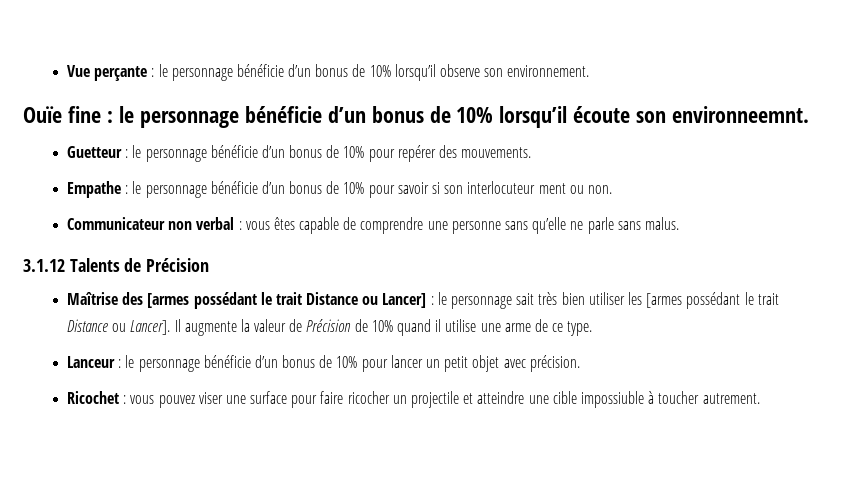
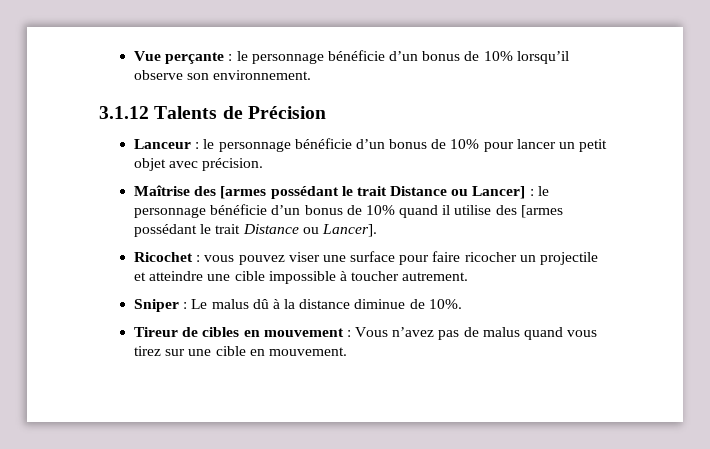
- Ouïe fine : le personnage bénéficie d’un bonus de 10% lorsqu’il écoute son environneemnt.
- Guetteur : le personnage bénéficie d’un bonus de 10% pour repérer des mouvements.
- Empathe : le personnage bénéficie d’un bonus de 10% pour savoir si son interlocuteur ment ou non.
- Communicateur non verbal : vous êtes capable de comprendre une personne sans qu’elle ne parle sans malus.
  3.1.12 Talents de Précision
- Maîtrise des [armes possédant le trait Distance ou Lancer] : le personnage sait très bien utiliser les [armes possédant le trait Distance ou Lancer]. Il augmente la valeur de Précision de 10% quand il utilise une arme de ce type.
+ Maîtrise des [armes possédant le trait Distance ou Lancer] : le personnage bénéficie d’un bonus de 10% quand il utilise des [armes possédant le trait Distance ou Lancer].
- Ricochet : vous pouvez viser une surface pour faire ricocher un projectile et atteindre une cible impossiuble à toucher autrement.
+ Ricochet : vous pouvez viser une surface pour faire ricocher un projectile et atteindre une cible impossible à toucher autrement.
+ Sniper : Le malus dû à la distance diminue de 10%.
+ Tireur de cibles en mouvement : Vous n’avez pas de malus quand vous tirez sur une cible en mouvement.

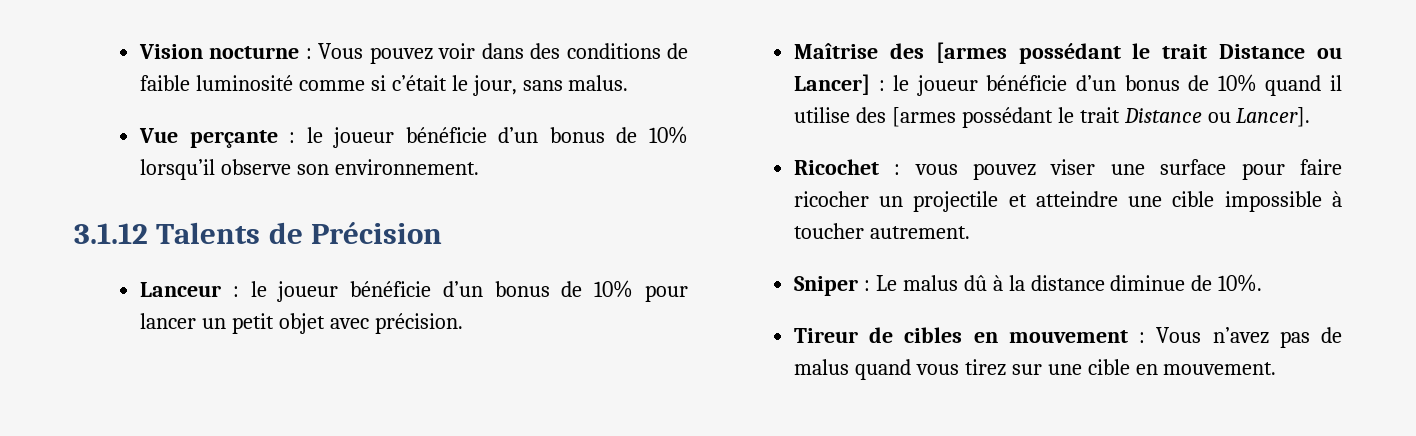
+ Vision nocturne : Vous pouvez voir dans des conditions de faible luminosité comme si c’était le jour, sans malus.
- Vue perçante : le personnage bénéficie d’un bonus de 10% lorsqu’il observe son environnement.
+ Vue perçante : le joueur bénéficie d’un bonus de 10% lorsqu’il observe son environnement.
- Lanceur : le personnage bénéficie d’un bonus de 10% pour lancer un petit objet avec précision.
+ Lanceur : le joueur bénéficie d’un bonus de 10% pour lancer un petit objet avec précision.
- Maîtrise des [armes possédant le trait Distance ou Lancer] : le personnage bénéficie d’un bonus de 10% quand il utilise des [armes possédant le trait Distance ou Lancer].
+ Maîtrise des [armes possédant le trait Distance ou Lancer] : le joueur bénéficie d’un bonus de 10% quand il utilise des [armes possédant le trait Distance ou Lancer].

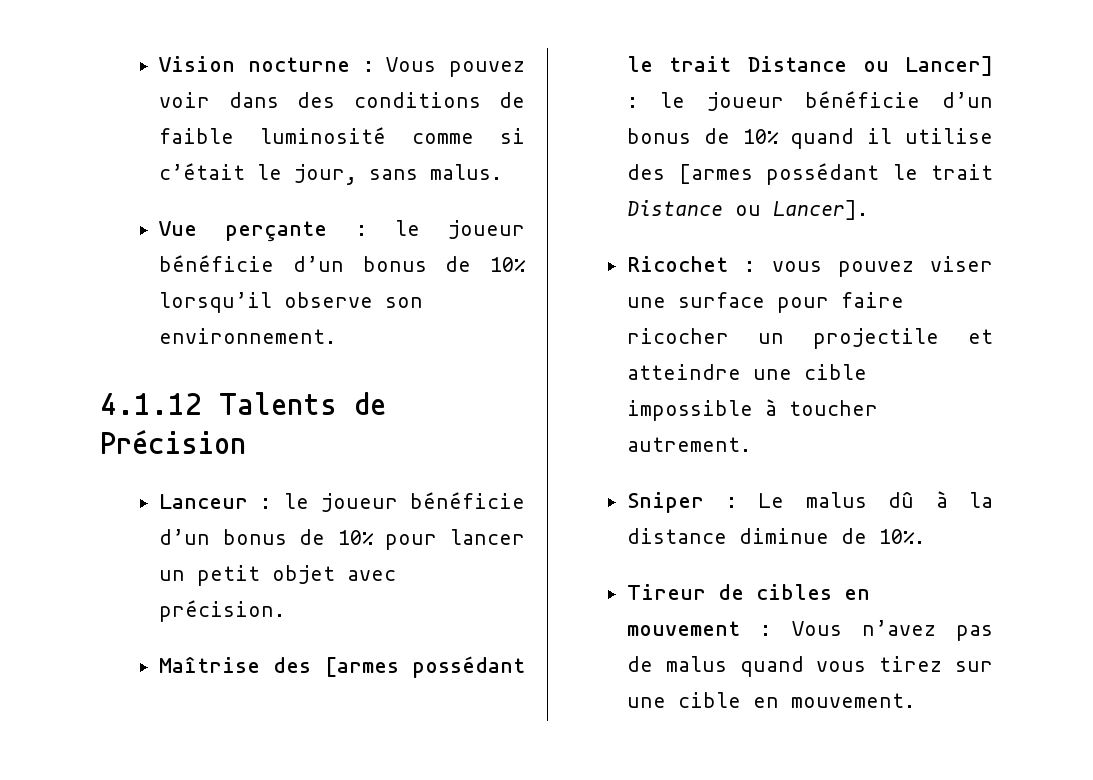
- 3.1.12 Talents de Précision
+ 4.1.12 Talents de Précision

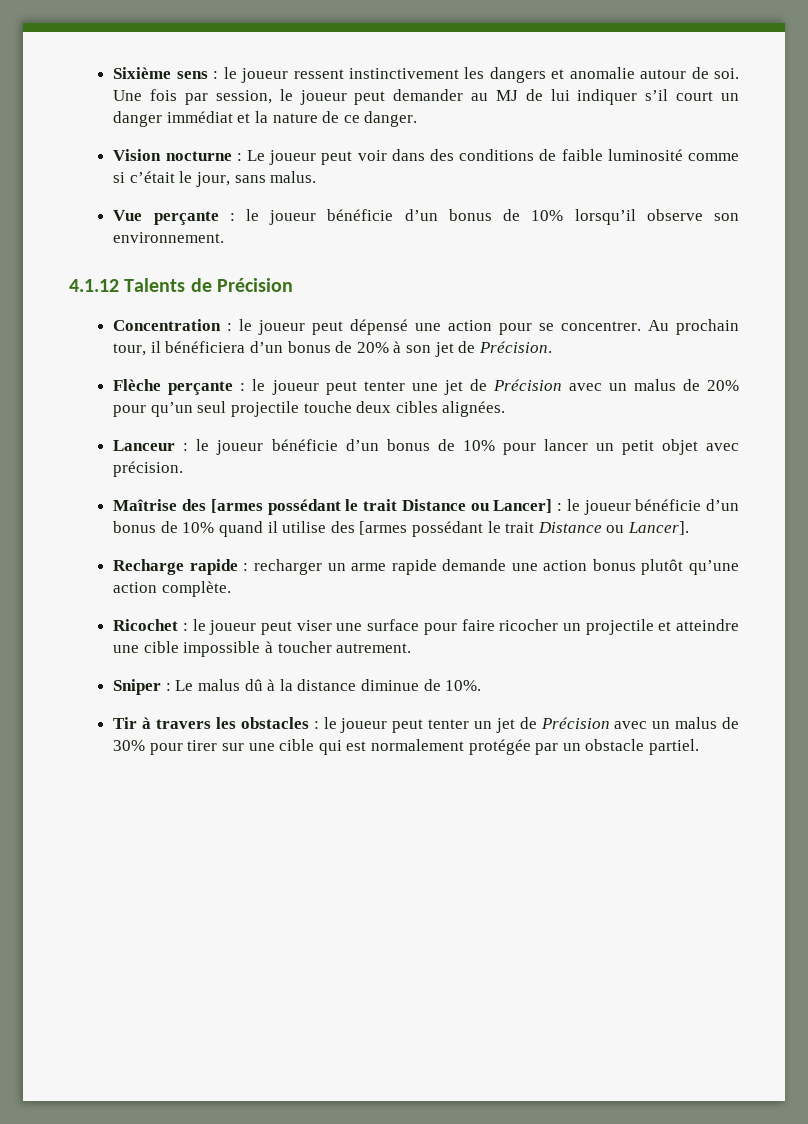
- Vision nocturne : Vous pouvez voir dans des conditions de faible luminosité comme si c’était le jour, sans malus.
+ Sixième sens : le joueur ressent instinctivement les dangers et anomalie autour de soi. Une fois par session, le joueur peut demander au MJ de lui indiquer s’il court un danger immédiat et la nature de ce danger.
+ Vision nocturne : Le joueur peut voir dans des conditions de faible luminosité comme si c’était le jour, sans malus.
+ Concentration : le joueur peut dépensé une action pour se concentrer. Au prochain tour, il bénéficiera d’un bonus de 20% à son jet de Précision.
+ Flèche perçante : le joueur peut tenter une jet de Précision avec un malus de 20% pour qu’un seul projectile touche deux cibles alignées.
+ Recharge rapide : recharger un arme rapide demande une action bonus plutôt qu’une action complète.
- Ricochet : vous pouvez viser une surface pour faire ricocher un projectile et atteindre une cible impossible à toucher autrement.
+ Ricochet : le joueur peut viser une surface pour faire ricocher un projectile et atteindre une cible impossible à toucher autrement.
- Tireur de cibles en mouvement : Vous n’avez pas de malus quand vous tirez sur une cible en mouvement.
+ Tir à travers les obstacles : le joueur peut tenter un jet de Précision avec un malus de 30% pour tirer sur une cible qui est normalement protégée par un obstacle partiel.

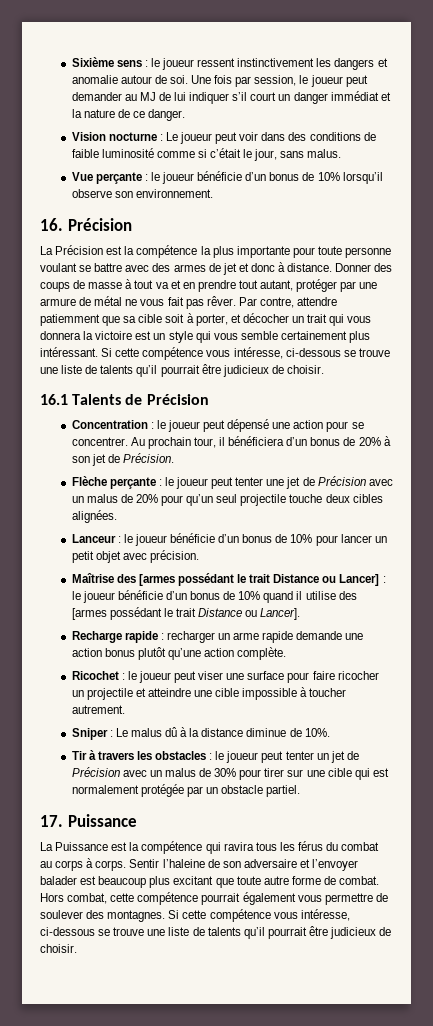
- 4.1.12 Talents de Précision
+ 16. Précision
+ La Précision est la compétence la plus importante pour toute personne voulant se battre avec des armes de jet et donc à distance. Donner des coups de masse à tout va et en prendre tout autant, protéger par une armure de métal ne vous fait pas rêver. Par contre, attendre patiemment que sa cible soit à porter, et décocher un trait qui vous donnera la victoire est un style qui vous semble certainement plus intéressant. Si cette compétence vous intéresse, ci-dessous se trouve une liste de talents qu’il pourrait être judicieux de choisir.
+ 16.1 Talents de Précision
+ 17. Puissance
+ La Puissance est la compétence qui ravira tous les férus du combat au corps à corps. Sentir l’haleine de son adversaire et l’envoyer balader est beaucoup plus excitant que toute autre forme de combat. Hors combat, cette compétence pourrait également vous permettre de soulever des montagnes. Si cette compétence vous intéresse, ci-dessous se trouve une liste de talents qu’il pourrait être judicieux de choisir.

